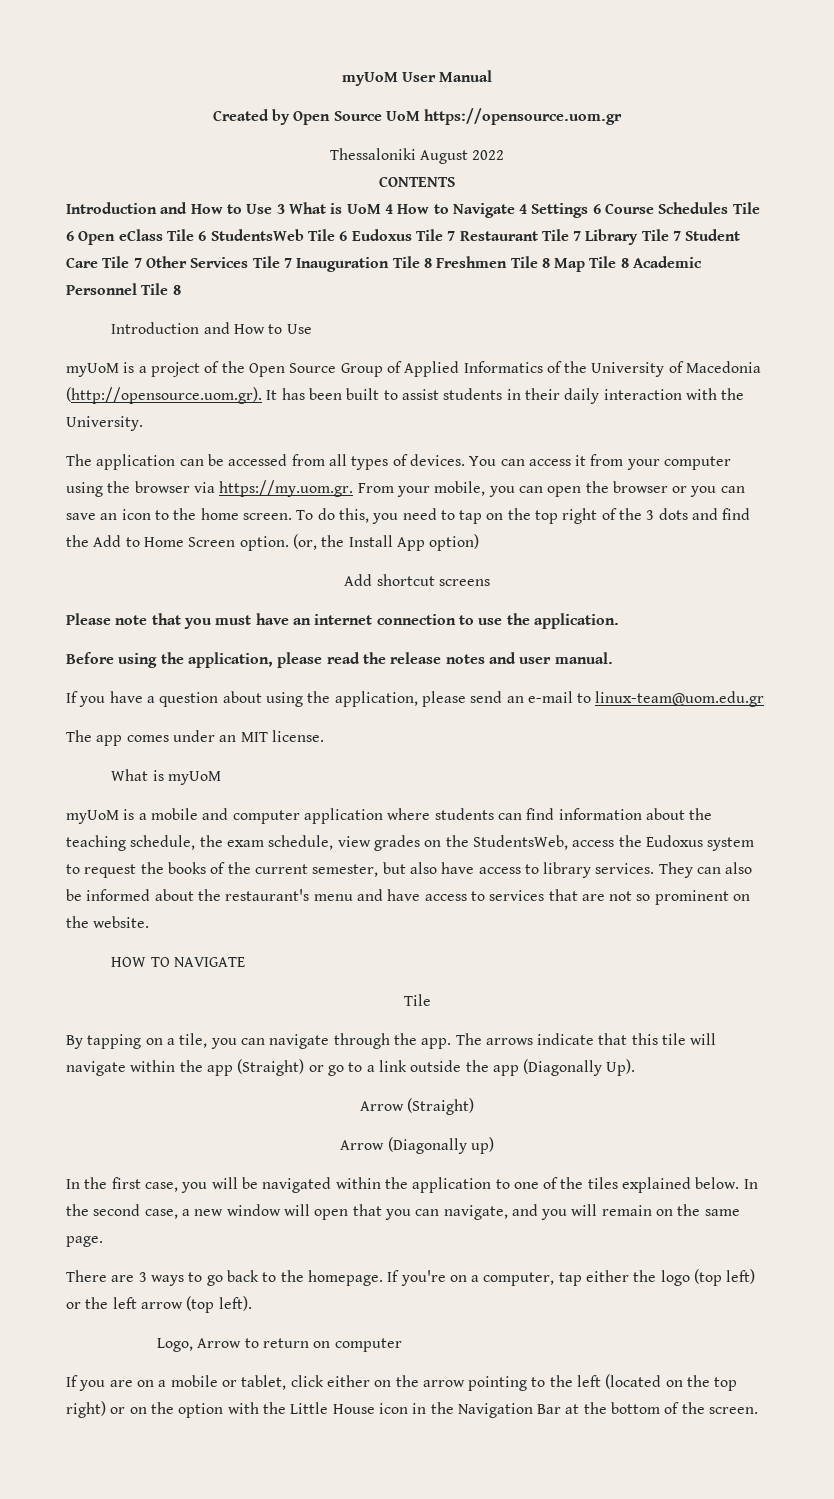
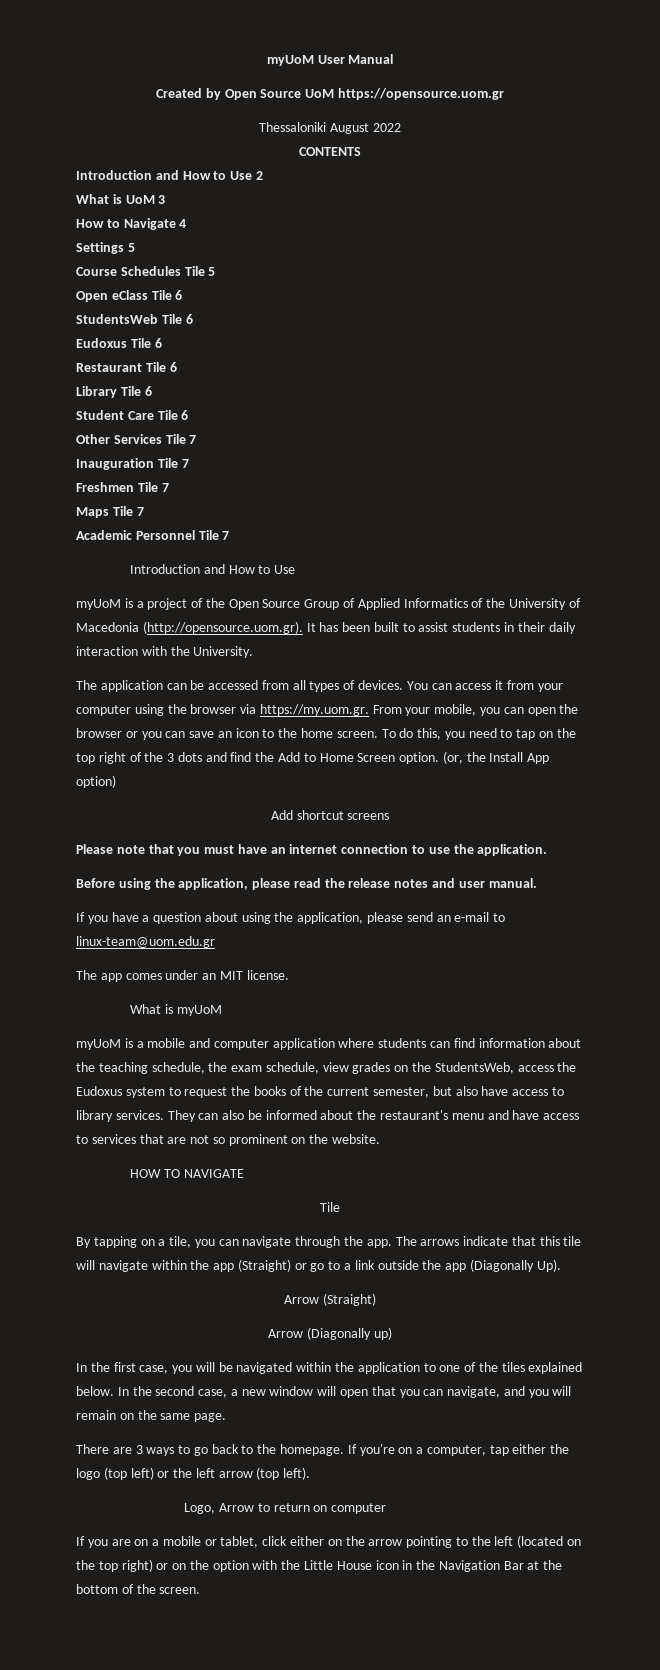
- Introduction and How to Use 3 What is UoM 4 How to Navigate 4 Settings 6 Course Schedules Tile 6 Open eClass Tile 6 StudentsWeb Tile 6 Eudoxus Tile 7 Restaurant Tile 7 Library Tile 7 Student Care Tile 7 Other Services Tile 7 Inauguration Tile 8 Freshmen Tile 8 Map Tile 8 Academic Personnel Tile 8
+ Introduction and How to Use 2
+ What is UoM 3
+ How to Navigate 4
+ Settings 5
+ Course Schedules Tile 5
+ Open eClass Tile 6
+ StudentsWeb Tile 6
+ Eudoxus Tile 6
+ Restaurant Tile 6
+ Library Tile 6
+ Student Care Tile 6
+ Other Services Tile 7
+ Inauguration Tile 7
+ Freshmen Tile 7
+ Maps Tile 7
+ Academic Personnel Tile 7

